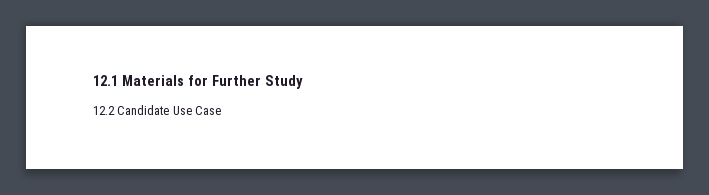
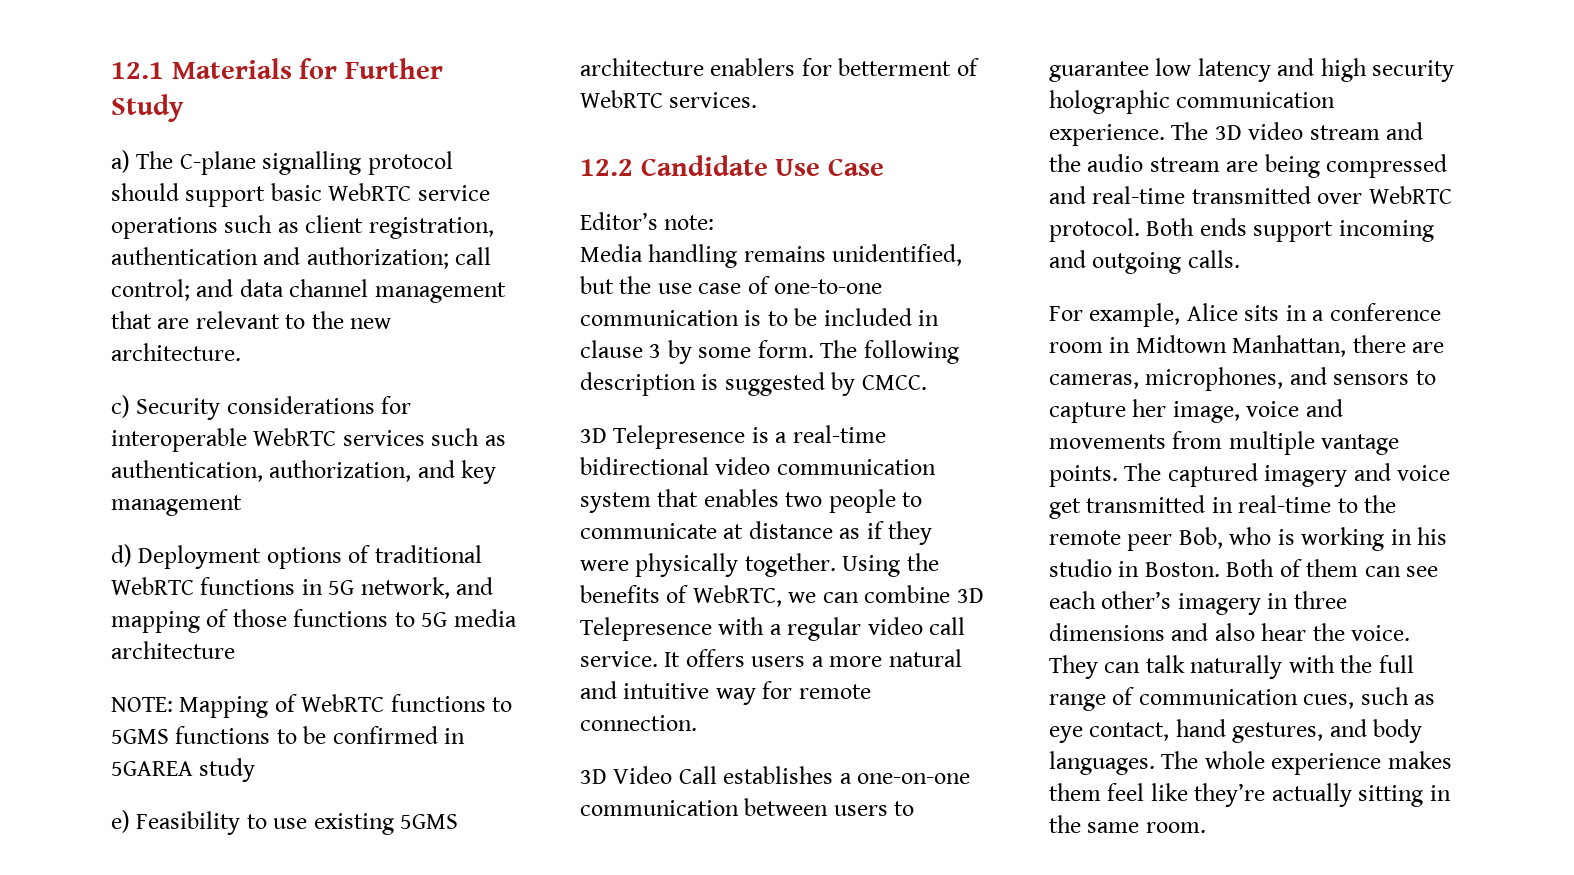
+ a) The C-plane signalling protocol should support basic WebRTC service operations such as client registration, authentication and authorization; call control; and data channel management that are relevant to the new architecture.
+ c) Security considerations for interoperable WebRTC services such as authentication, authorization, and key management
+ d) Deployment options of traditional WebRTC functions in 5G network, and mapping of those functions to 5G media architecture
+ NOTE: Mapping of WebRTC functions to 5GMS functions to be confirmed in 5GAREA study
+ e) Feasibility to use existing 5GMS architecture enablers for betterment of WebRTC services.
  12.2 Candidate Use Case
+ Editor’s note:
+ Media handling remains unidentified, but the use case of one-to-one communication is to be included in clause 3 by some form. The following description is suggested by CMCC.
+ 3D Telepresence is a real-time bidirectional video communication system that enables two people to communicate at distance as if they were physically together. Using the benefits of WebRTC, we can combine 3D Telepresence with a regular video call service. It offers users a more natural and intuitive way for remote connection.
+ 3D Video Call establishes a one-on-one communication between users to guarantee low latency and high security holographic communication experience. The 3D video stream and the audio stream are being compressed and real-time transmitted over WebRTC protocol. Both ends support incoming and outgoing calls.
+ For example, Alice sits in a conference room in Midtown Manhattan, there are cameras, microphones, and sensors to capture her image, voice and movements from multiple vantage points. The captured imagery and voice get transmitted in real-time to the remote peer Bob, who is working in his studio in Boston. Both of them can see each other’s imagery in three dimensions and also hear the voice. They can talk naturally with the full range of communication cues, such as eye contact, hand gestures, and body languages. The whole experience makes them feel like they’re actually sitting in the same room.

